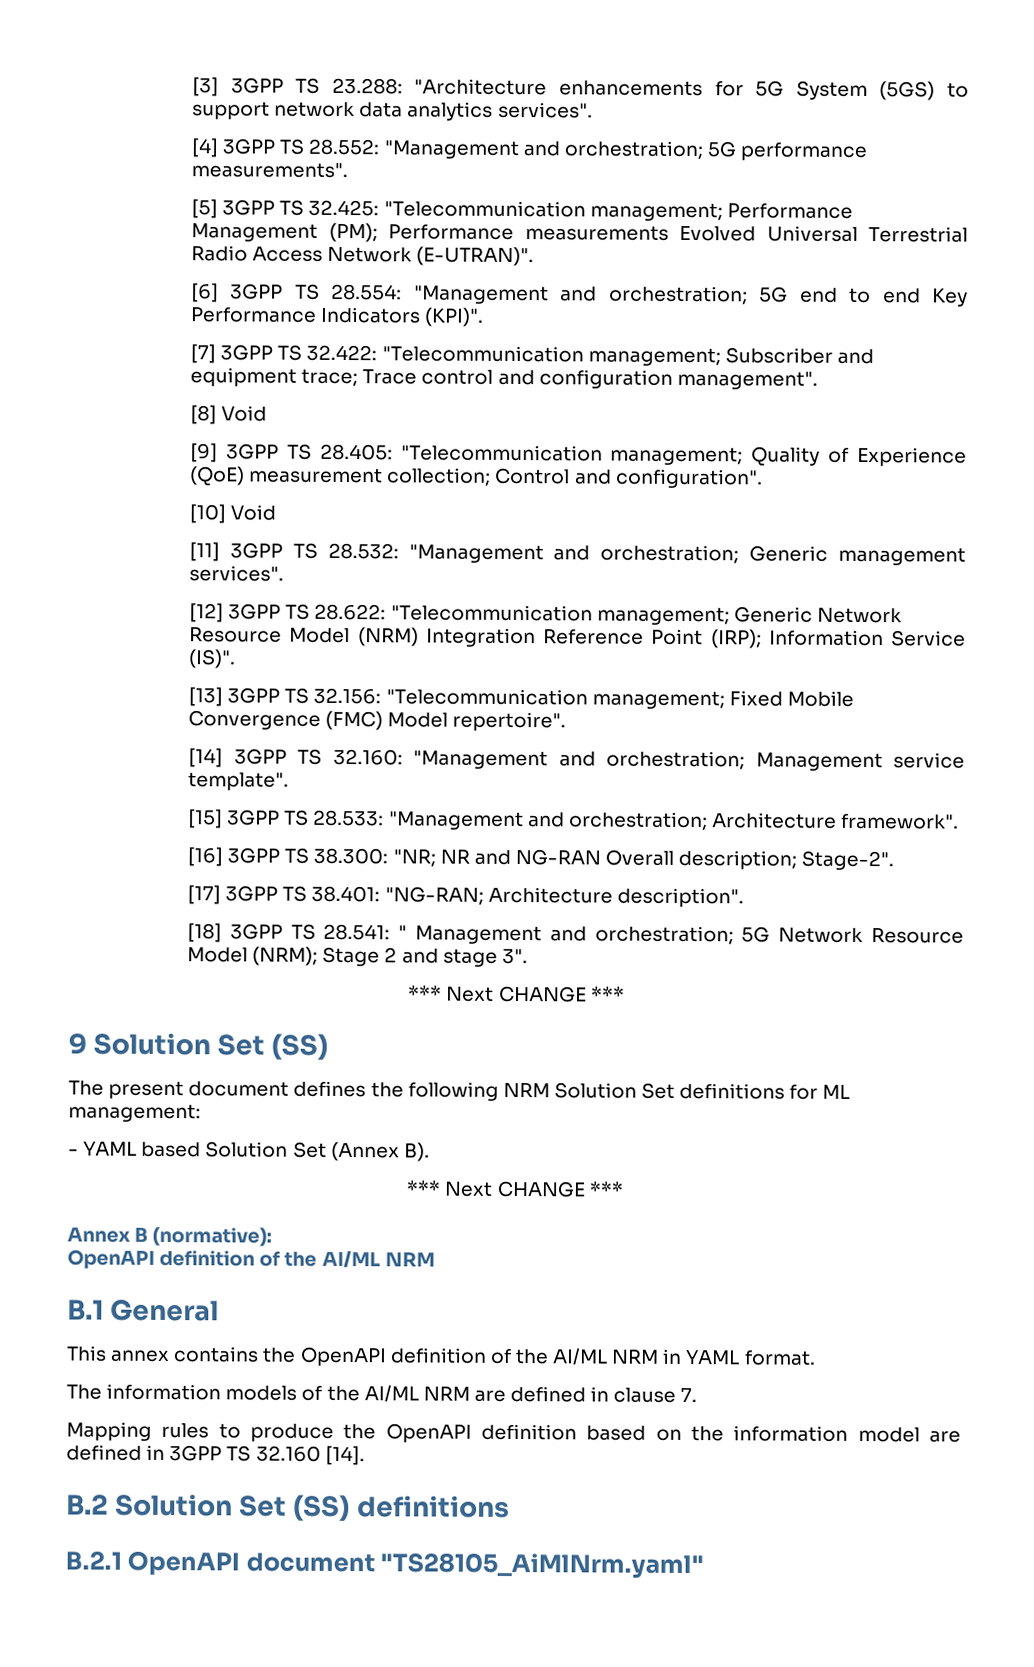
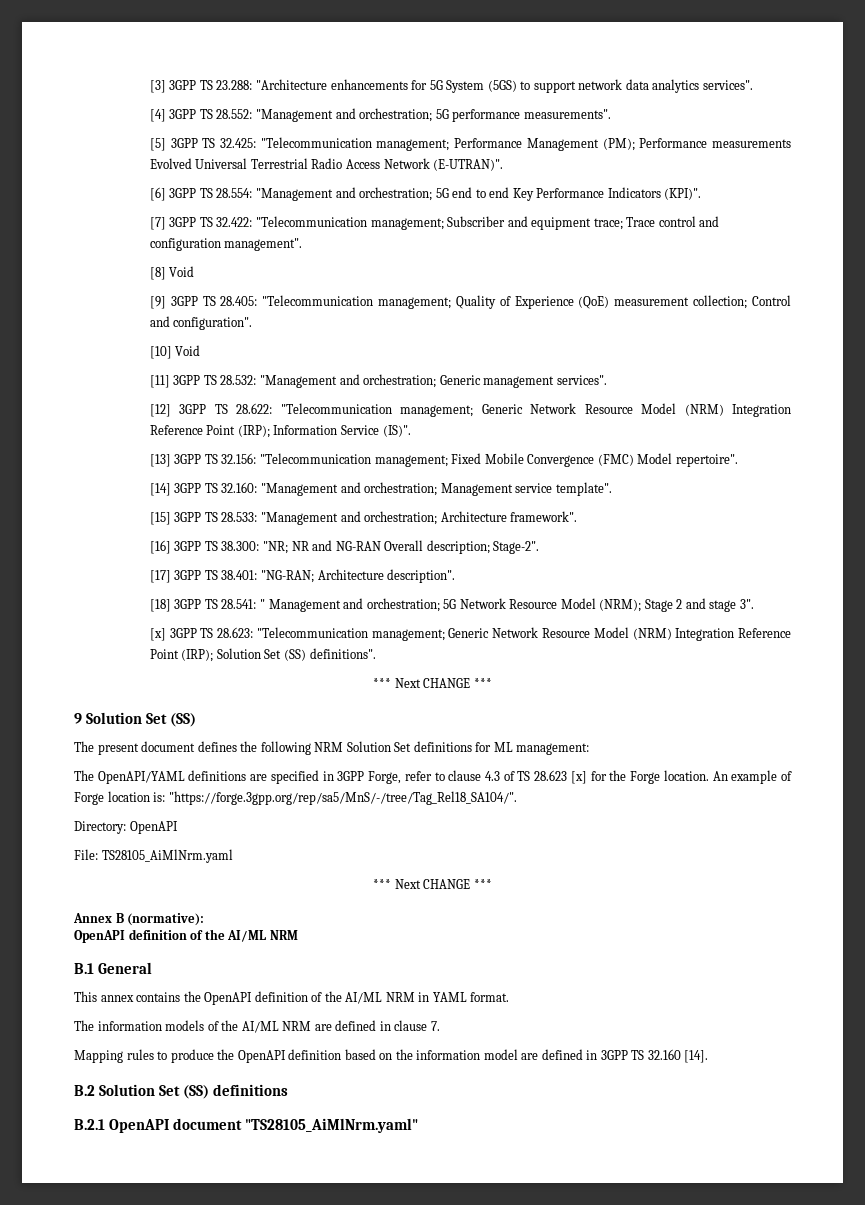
+ [x] 3GPP TS 28.623: "Telecommunication management; Generic Network Resource Model (NRM) Integration Reference Point (IRP); Solution Set (SS) definitions".
- - YAML based Solution Set (Annex B).
+ The OpenAPI/YAML definitions are specified in 3GPP Forge, refer to clause 4.3 of TS 28.623 [x] for the Forge location. An example of Forge location is: "https://forge.3gpp.org/rep/sa5/MnS/-/tree/Tag_Rel18_SA104/".
+ Directory: OpenAPI
+ File: TS28105_AiMlNrm.yaml

